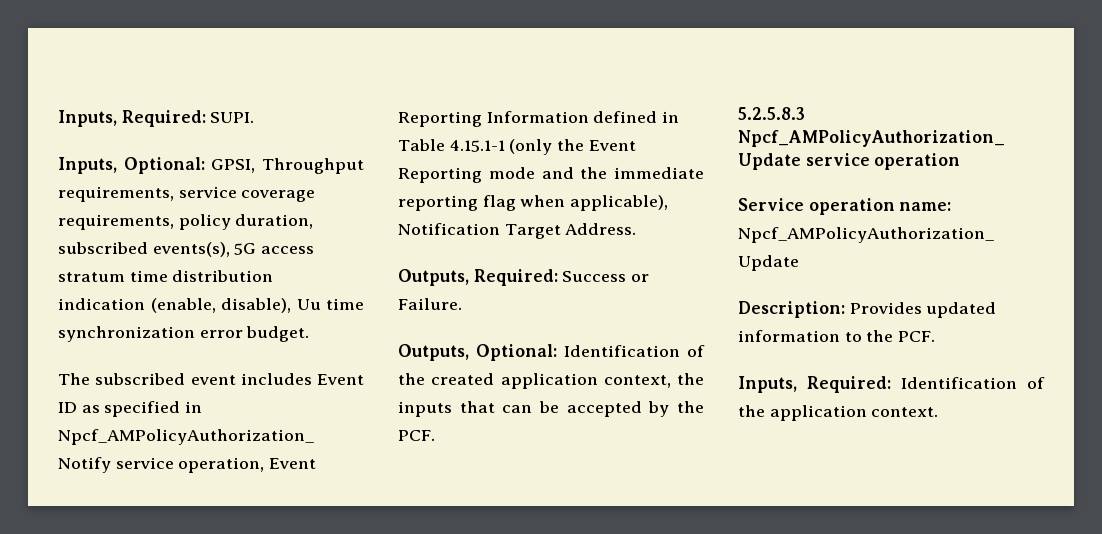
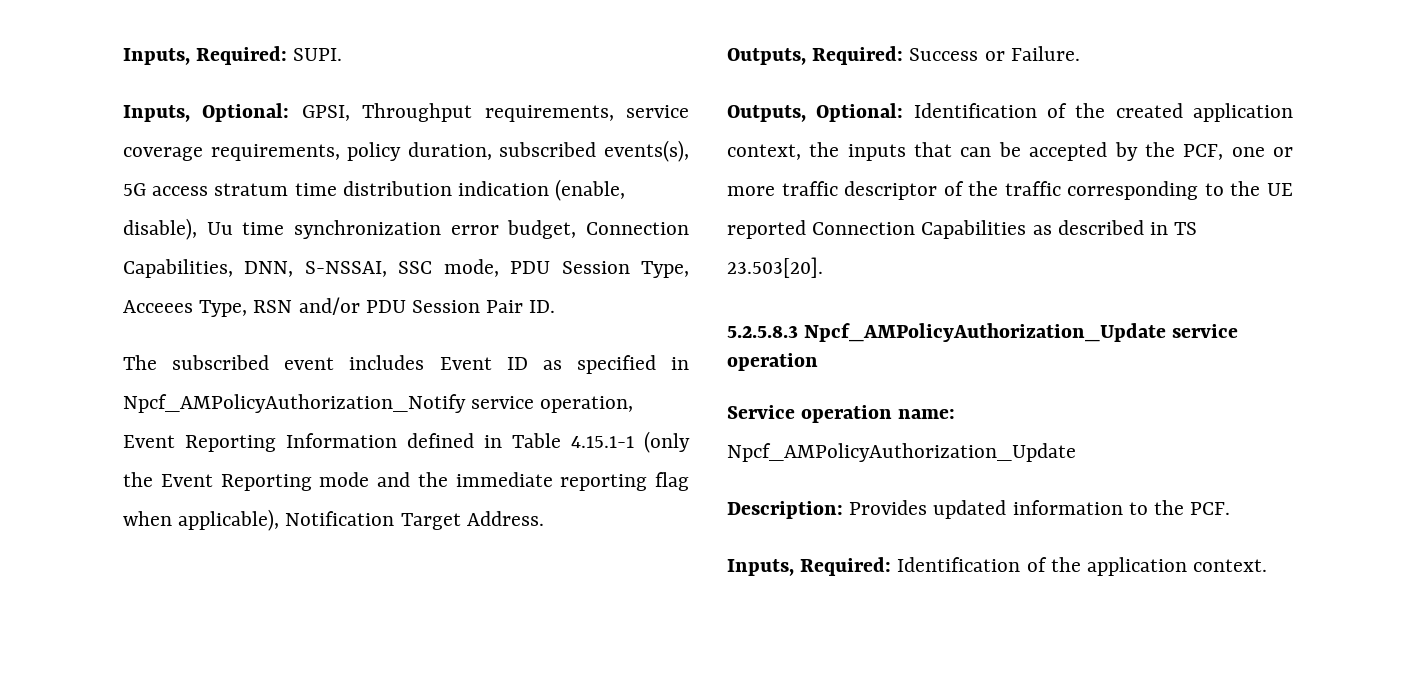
- Inputs, Optional: GPSI, Throughput requirements, service coverage requirements, policy duration, subscribed events(s), 5G access stratum time distribution indication (enable, disable), Uu time synchronization error budget.
+ Inputs, Optional: GPSI, Throughput requirements, service coverage requirements, policy duration, subscribed events(s), 5G access stratum time distribution indication (enable, disable), Uu time synchronization error budget, Connection Capabilities, DNN, S-NSSAI, SSC mode, PDU Session Type, Acceees Type, RSN and/or PDU Session Pair ID.
- Outputs, Optional: Identification of the created application context, the inputs that can be accepted by the PCF.
+ Outputs, Optional: Identification of the created application context, the inputs that can be accepted by the PCF, one or more traffic descriptor of the traffic corresponding to the UE reported Connection Capabilities as described in TS 23.503[20].

